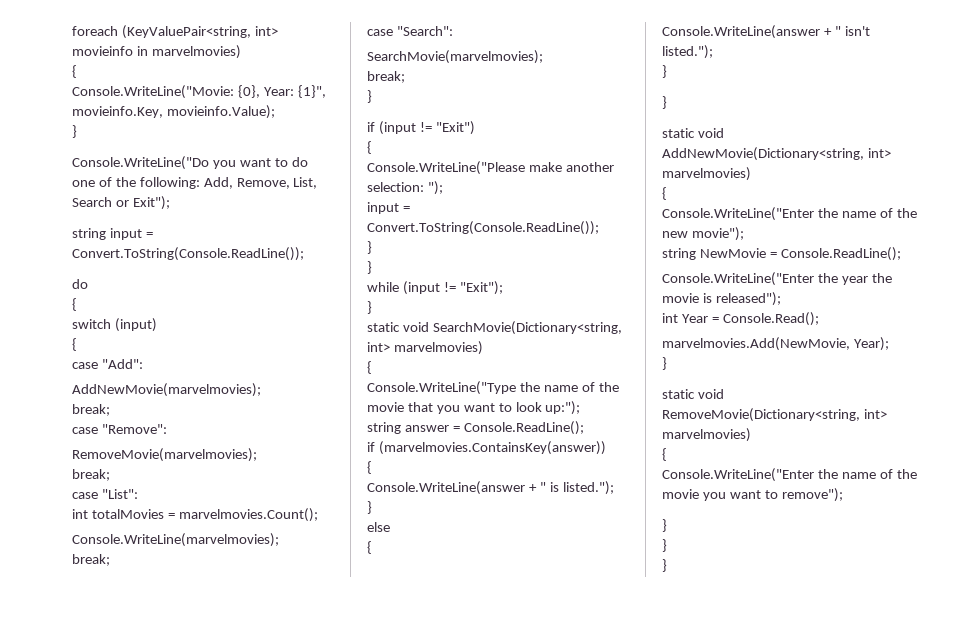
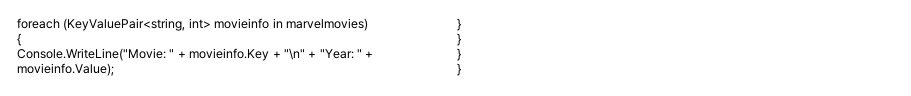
- Console.WriteLine("Movie: {0}, Year: {1}", movieinfo.Key, movieinfo.Value);
+ Console.WriteLine("Movie: " + movieinfo.Key + "\n" + "Year: " + movieinfo.Value);
  }
- Console.WriteLine("Do you want to do one of the following: Add, Remove, List, Search or Exit");
- string input = Convert.ToString(Console.ReadLine());
- do
- {
- switch (input)
- {
- case "Add":
- AddNewMovie(marvelmovies);
- break;
- case "Remove":
- RemoveMovie(marvelmovies);
- break;
- case "List":
- int totalMovies = marvelmovies.Count();
- Console.WriteLine(marvelmovies);
- break;
- case "Search":
- SearchMovie(marvelmovies);
- break;
- }
- if (input != "Exit")
- {
- Console.WriteLine("Please make another selection: ");
- input = Convert.ToString(Console.ReadLine());
- }
- }
- while (input != "Exit");
- }
- static void SearchMovie(Dictionary<string, int> marvelmovies)
- {
- Console.WriteLine("Type the name of the movie that you want to look up:");
- string answer = Console.ReadLine();
- if (marvelmovies.ContainsKey(answer))
- {
- Console.WriteLine(answer + " is listed.");
- }
- else
- {
- Console.WriteLine(answer + " isn't listed.");
- }
- }
- static void AddNewMovie(Dictionary<string, int> marvelmovies)
- {
- Console.WriteLine("Enter the name of the new movie");
- string NewMovie = Console.ReadLine();
- Console.WriteLine("Enter the year the movie is released");
- int Year = Console.Read();
- marvelmovies.Add(NewMovie, Year);
- }
- static void RemoveMovie(Dictionary<string, int> marvelmovies)
- {
- Console.WriteLine("Enter the name of the movie you want to remove");

